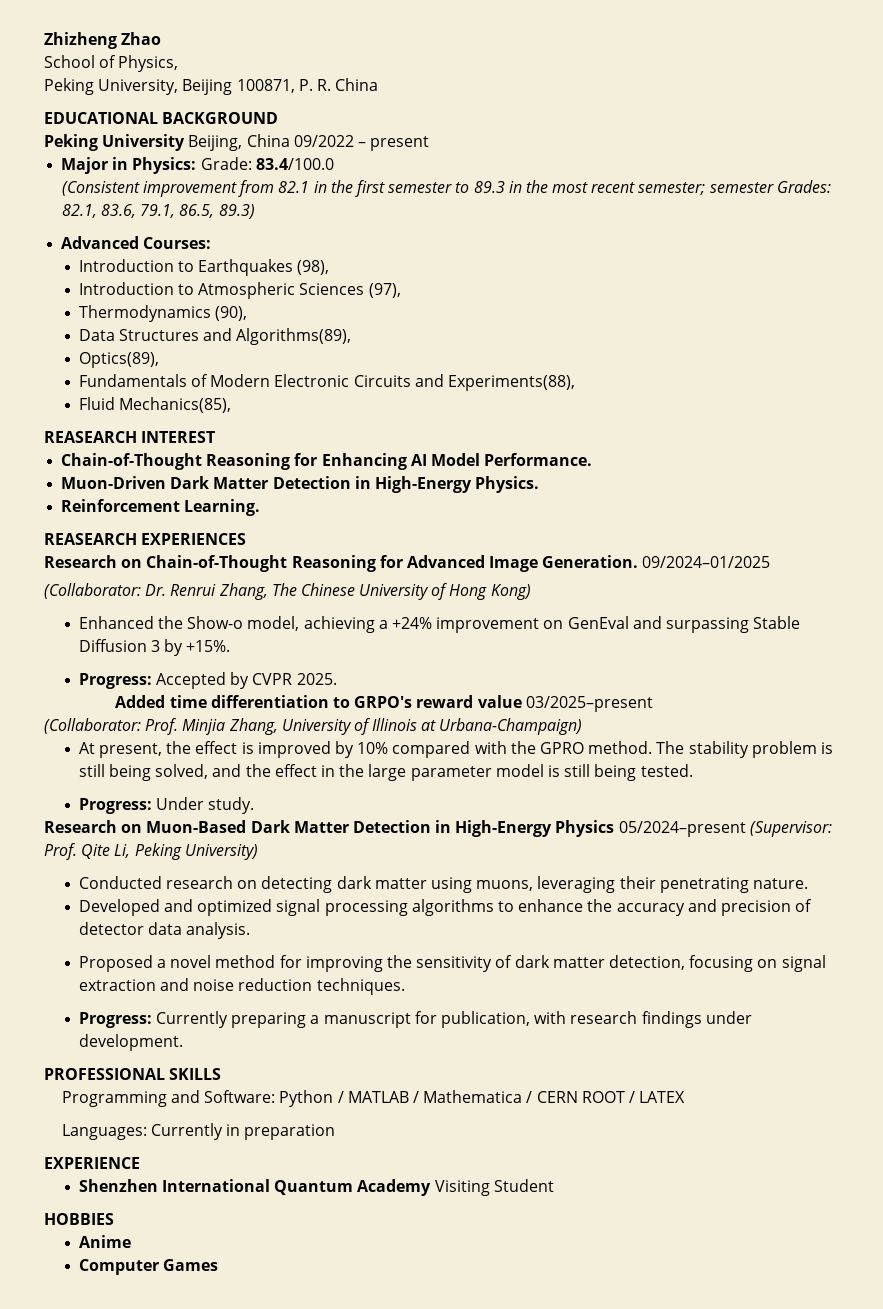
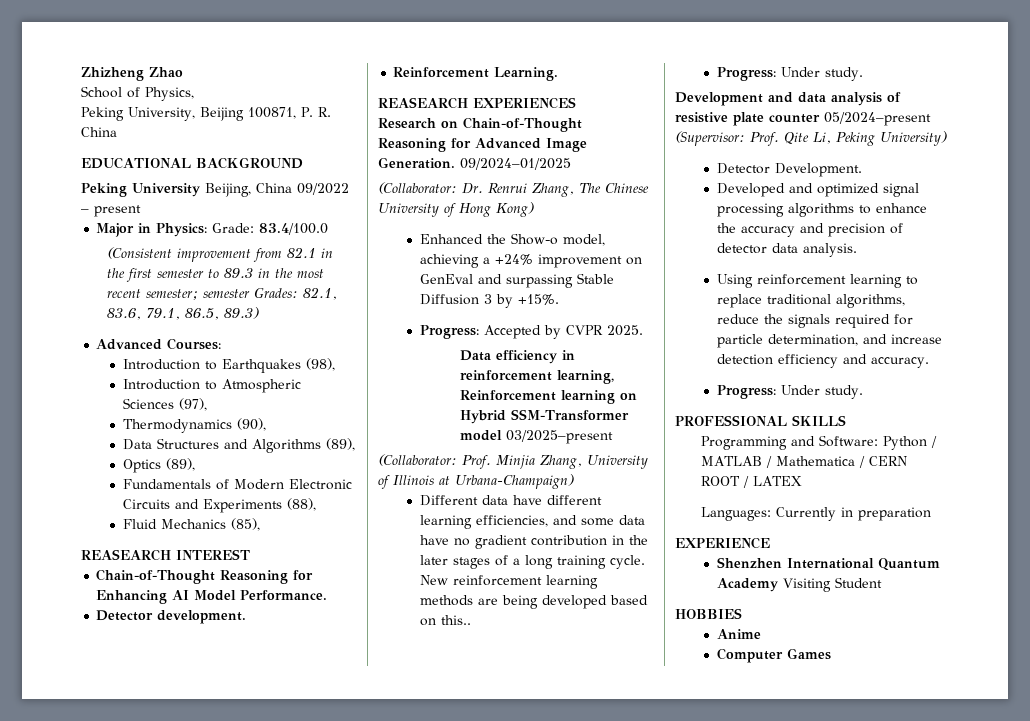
- Data Structures and Algorithms(89),
- Optics(89),
+ Data Structures and Algorithms (89),
+ Optics (89),
- Fundamentals of Modern Electronic Circuits and Experiments(88),
+ Fundamentals of Modern Electronic Circuits and Experiments (88),
- Fluid Mechanics(85),
+ Fluid Mechanics (85),
- Muon-Driven Dark Matter Detection in High-Energy Physics.
+ Detector development.
- Added time differentiation to GRPO's reward value 03/2025–present
+ Data efficiency in reinforcement learning, Reinforcement learning on Hybrid SSM-Transformer model 03/2025–present
- At present, the effect is improved by 10% compared with the GPRO method. The stability problem is still being solved, and the effect in the large parameter model is still being tested.
+ Different data have different learning efficiencies, and some data have no gradient contribution in the later stages of a long training cycle. New reinforcement learning methods are being developed based on this..
  Progress: Under study.
- Research on Muon-Based Dark Matter Detection in High-Energy Physics 05/2024–present (Supervisor: Prof. Qite Li, Peking University)
+ Development and data analysis of resistive plate counter 05/2024–present (Supervisor: Prof. Qite Li, Peking University)
- Conducted research on detecting dark matter using muons, leveraging their penetrating nature.
+ Detector Development.
- Proposed a novel method for improving the sensitivity of dark matter detection, focusing on signal extraction and noise reduction techniques.
- Progress: Currently preparing a manuscript for publication, with research findings under development.
+ Using reinforcement learning to replace traditional algorithms, reduce the signals required for particle determination, and increase detection efficiency and accuracy.
+ Progress: Under study.

